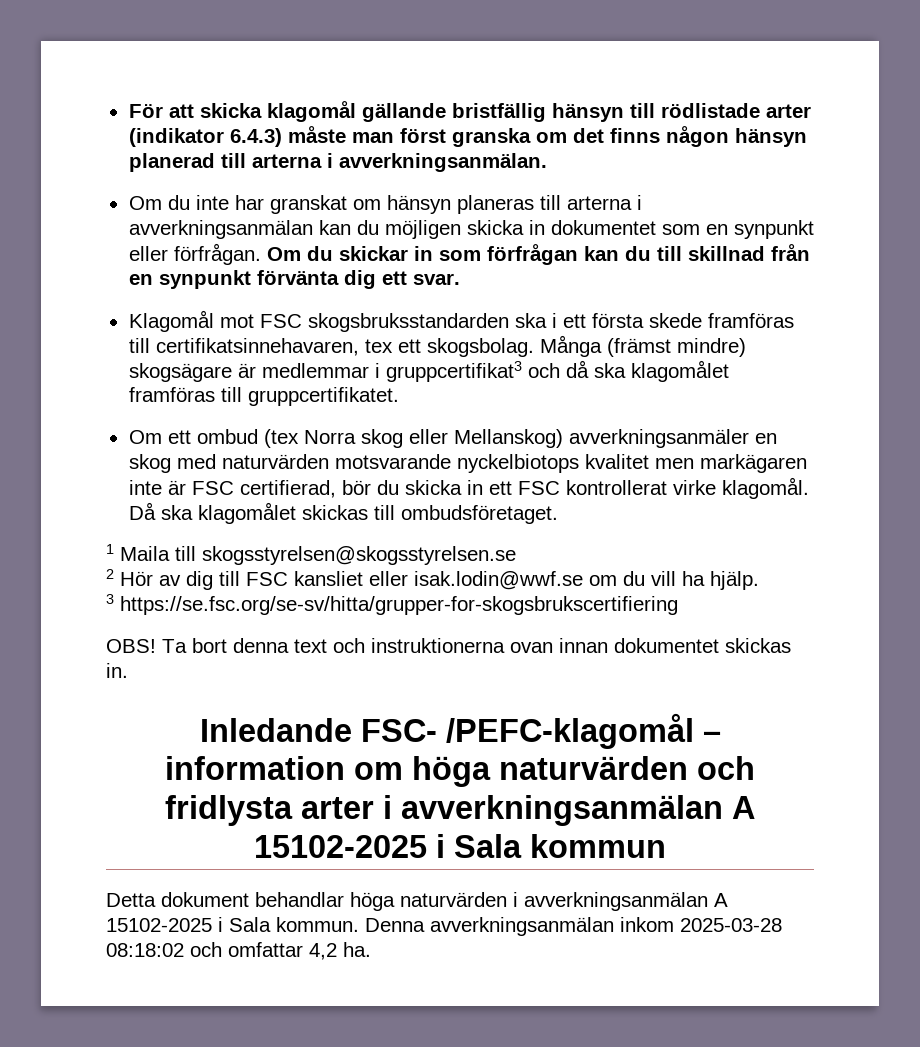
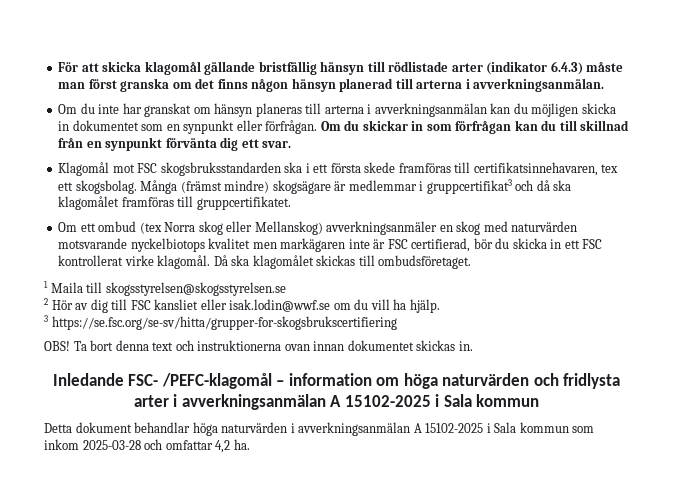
- Detta dokument behandlar höga naturvärden i avverkningsanmälan A 15102-2025 i Sala kommun. Denna avverkningsanmälan inkom 2025-03-28 08:18:02 och omfattar 4,2 ha.
+ Detta dokument behandlar höga naturvärden i avverkningsanmälan A 15102-2025 i Sala kommun som inkom 2025-03-28 och omfattar 4,2 ha.

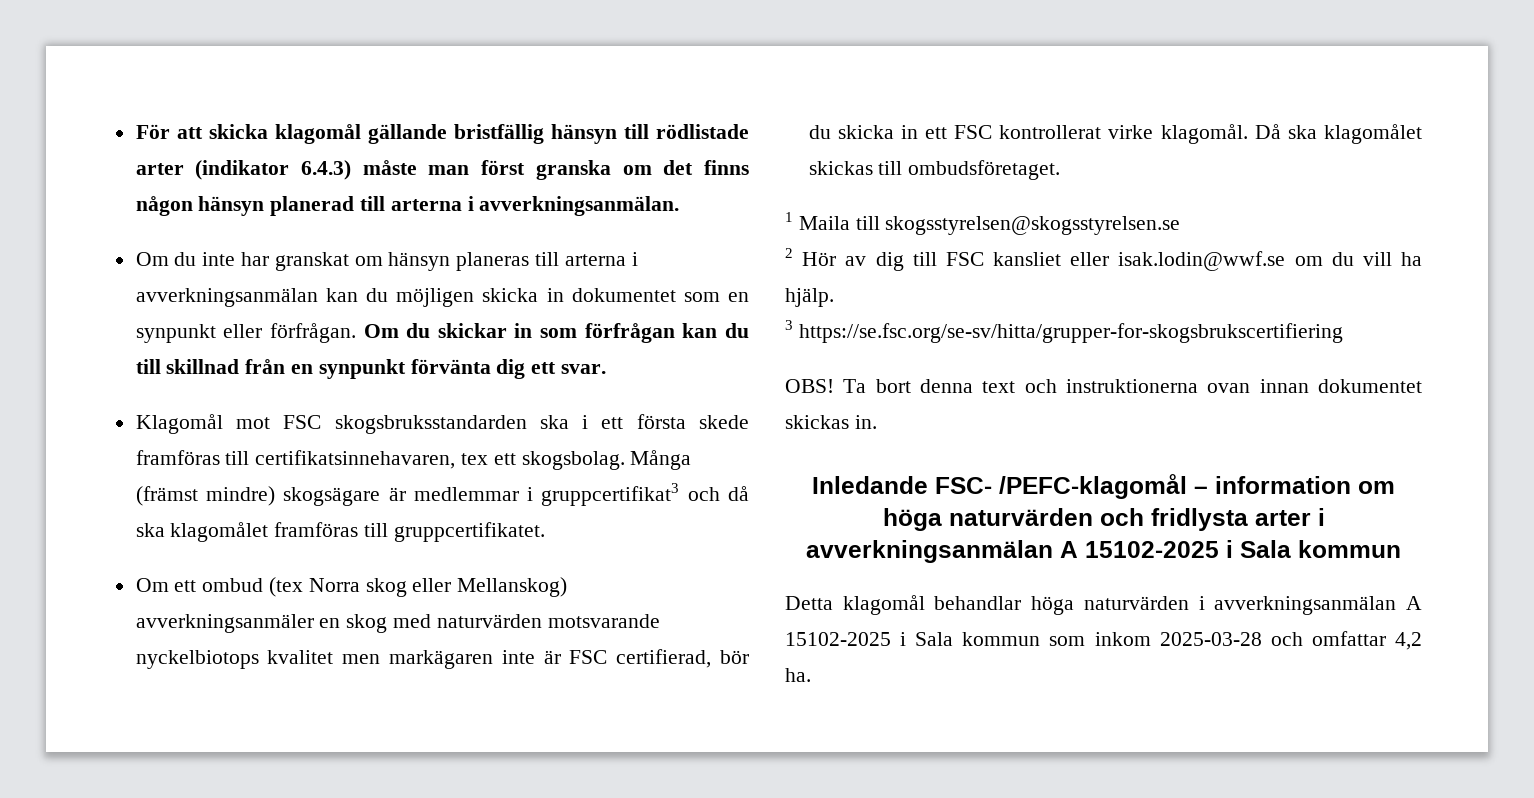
- Detta dokument behandlar höga naturvärden i avverkningsanmälan A 15102-2025 i Sala kommun som inkom 2025-03-28 och omfattar 4,2 ha.
+ Detta klagomål behandlar höga naturvärden i avverkningsanmälan A 15102-2025 i Sala kommun som inkom 2025-03-28 och omfattar 4,2 ha.

